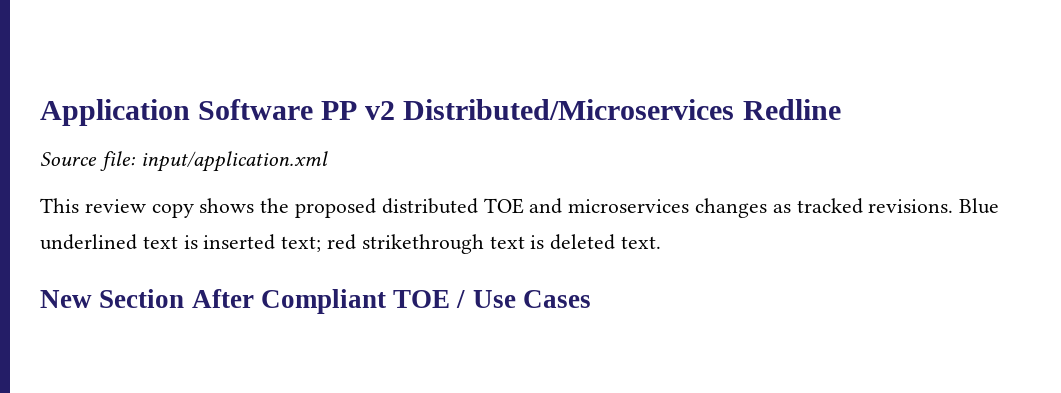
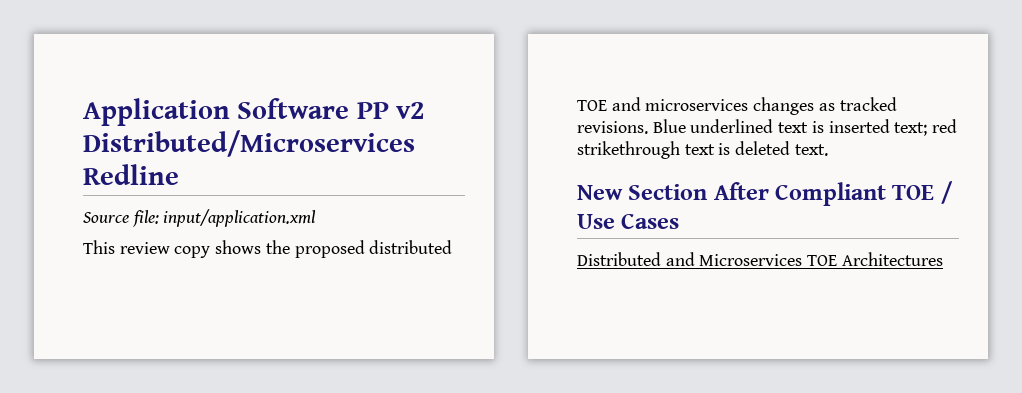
+ Distributed and Microservices TOE Architectures

